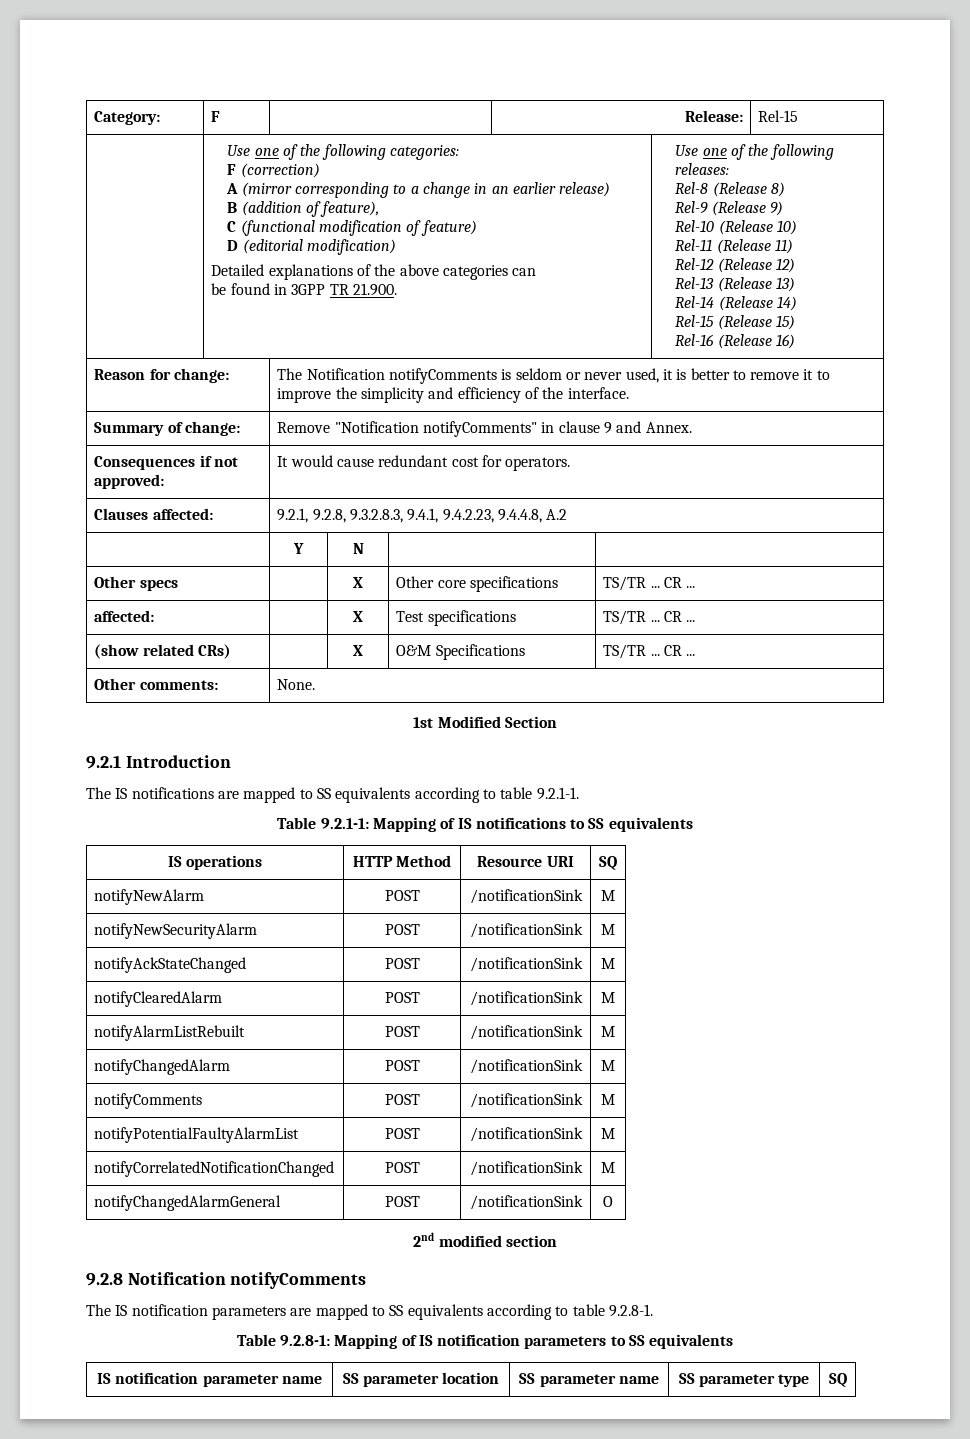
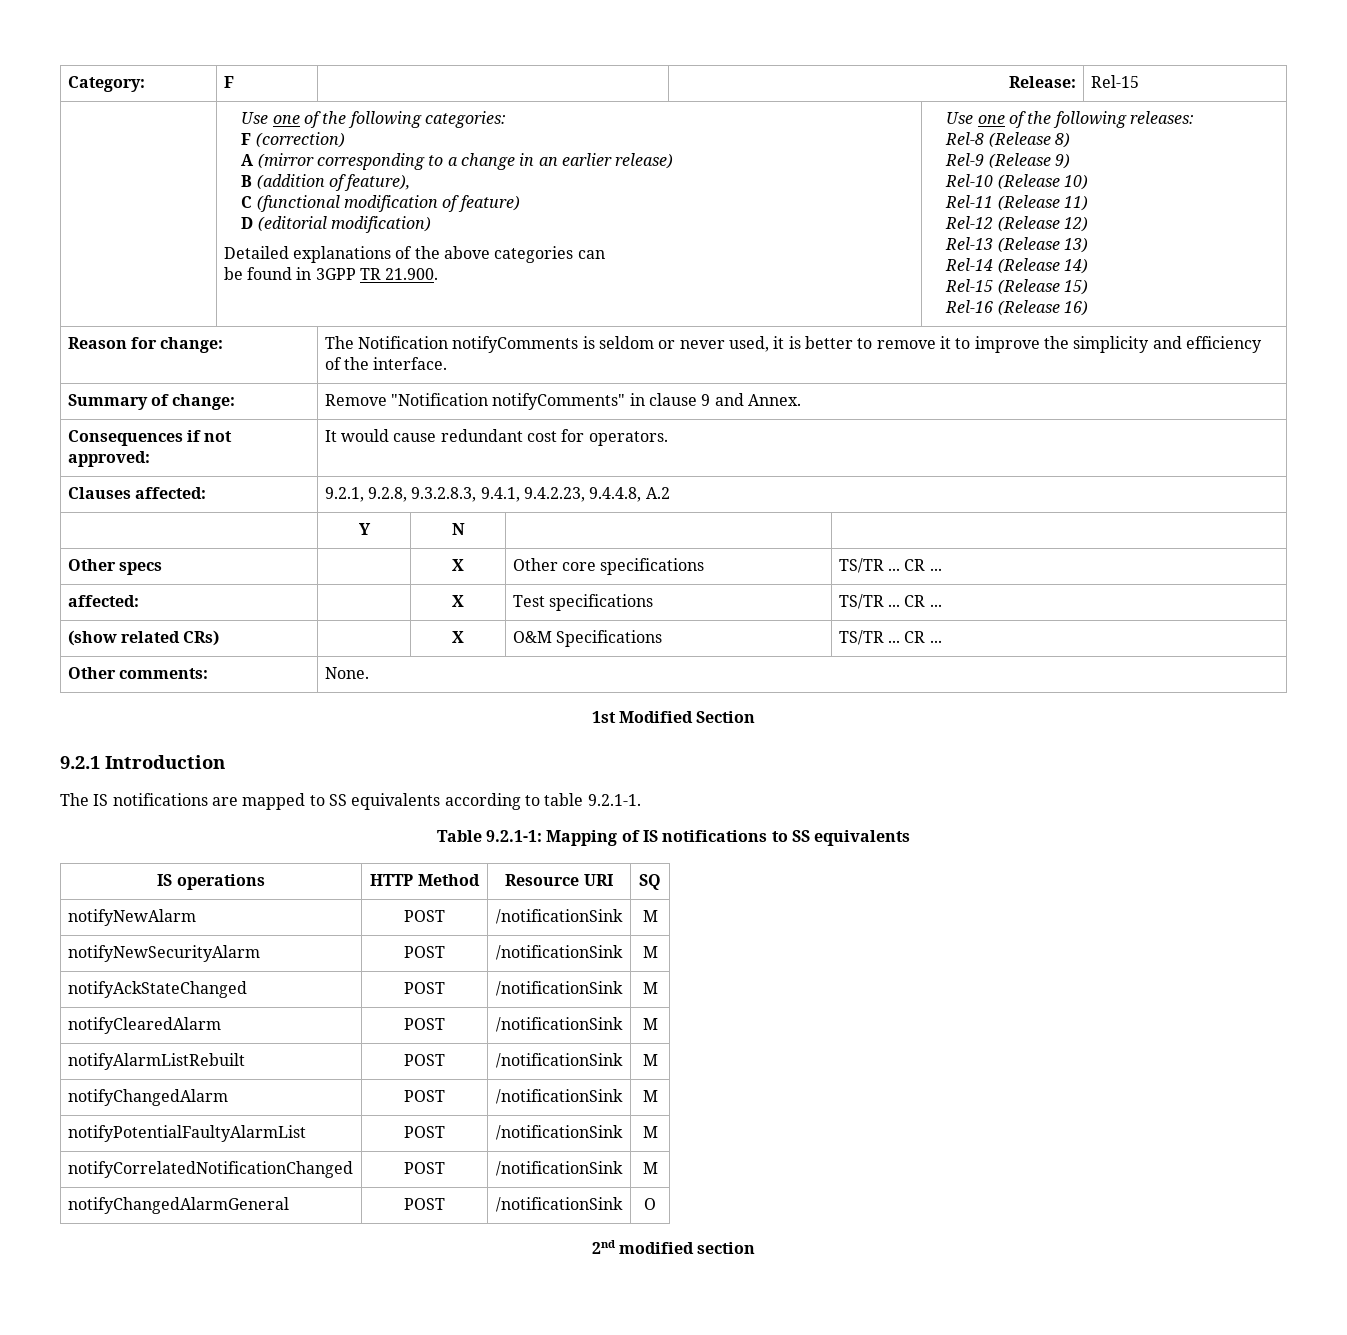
- notifyComments | POST | /notificationSink | M
- 9.2.8 Notification notifyComments
- The IS notification parameters are mapped to SS equivalents according to table 9.2.8-1.
- Table 9.2.8-1: Mapping of IS notification parameters to SS equivalents
- IS notification parameter name | SS parameter location | SS parameter name | SS parameter type | SQ

